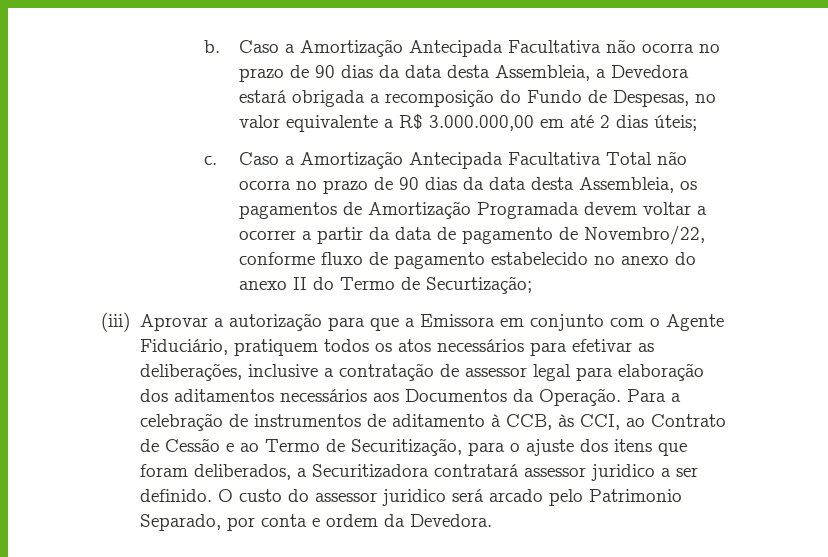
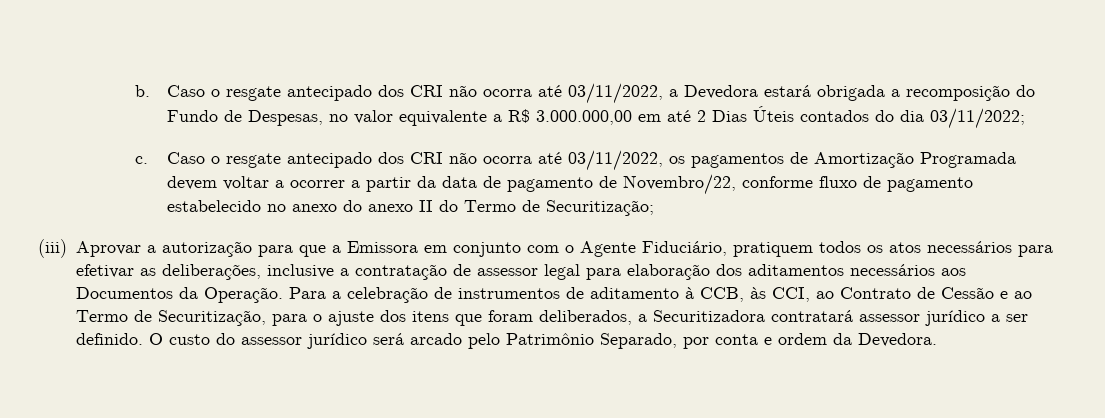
- Caso a Amortização Antecipada Facultativa não ocorra no prazo de 90 dias da data desta Assembleia, a Devedora estará obrigada a recomposição do Fundo de Despesas, no valor equivalente a R$ 3.000.000,00 em até 2 dias úteis;
- c. Caso a Amortização Antecipada Facultativa Total não ocorra no prazo de 90 dias da data desta Assembleia, os pagamentos de Amortização Programada devem voltar a ocorrer a partir da data de pagamento de Novembro/22, conforme fluxo de pagamento estabelecido no anexo do anexo II do Termo de Securtização;
+ Caso o resgate antecipado dos CRI não ocorra até 03/11/2022, a Devedora estará obrigada a recomposição do Fundo de Despesas, no valor equivalente a R$ 3.000.000,00 em até 2 Dias Úteis contados do dia 03/11/2022;
+ c. Caso o resgate antecipado dos CRI não ocorra até 03/11/2022, os pagamentos de Amortização Programada devem voltar a ocorrer a partir da data de pagamento de Novembro/22, conforme fluxo de pagamento estabelecido no anexo do anexo II do Termo de Securitização;
- Para a celebração de instrumentos de aditamento à CCB, às CCI, ao Contrato de Cessão e ao Termo de Securitização, para o ajuste dos itens que foram deliberados, a Securitizadora contratará assessor juridico a ser definido.
+ Para a celebração de instrumentos de aditamento à CCB, às CCI, ao Contrato de Cessão e ao Termo de Securitização, para o ajuste dos itens que foram deliberados, a Securitizadora contratará assessor jurídico a ser definido.
- O custo do assessor juridico será arcado pelo Patrimonio Separado, por conta e ordem da Devedora.
+ O custo do assessor jurídico será arcado pelo Patrimônio Separado, por conta e ordem da Devedora.

